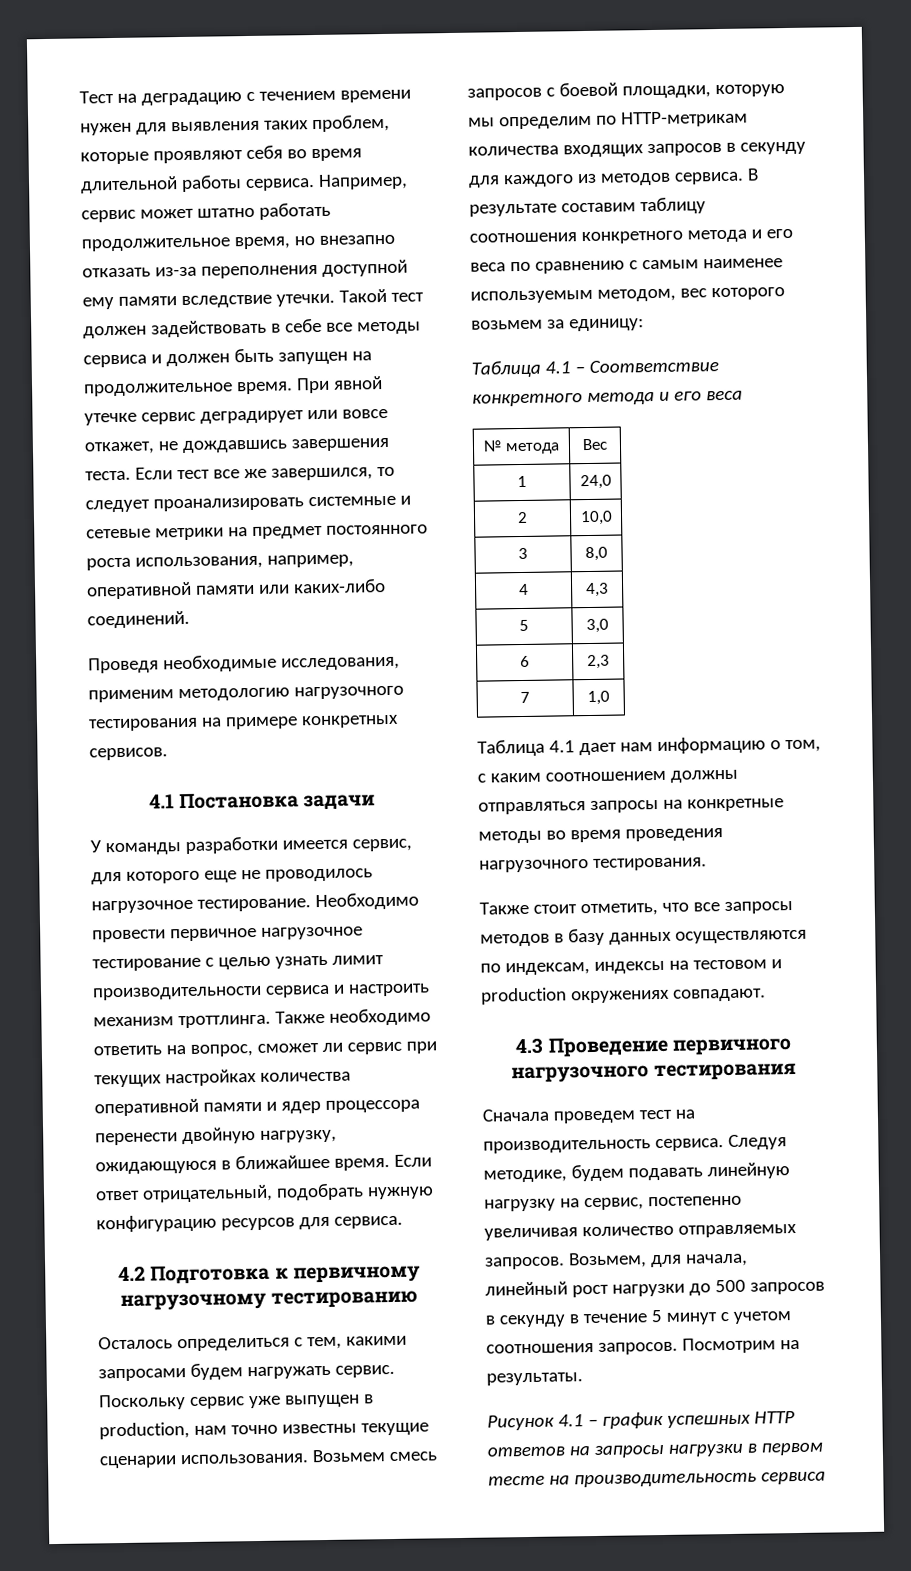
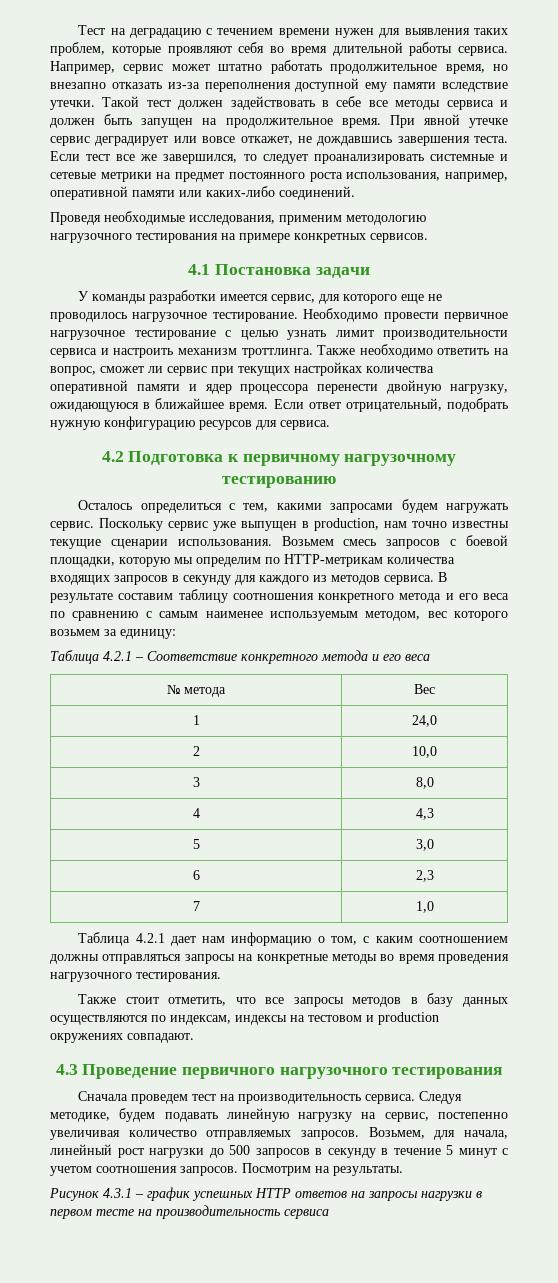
- Таблица 4.1 – Соответствие конкретного метода и его веса
+ Таблица 4.2.1 – Соответствие конкретного метода и его веса
- Таблица 4.1 дает нам информацию о том, с каким соотношением должны отправляться запросы на конкретные методы во время проведения нагрузочного тестирования.
+ Таблица 4.2.1 дает нам информацию о том, с каким соотношением должны отправляться запросы на конкретные методы во время проведения нагрузочного тестирования.
- Рисунок 4.1 – график успешных HTTP ответов на запросы нагрузки в первом тесте на производительность сервиса
+ Рисунок 4.3.1 – график успешных HTTP ответов на запросы нагрузки в первом тесте на производительность сервиса

